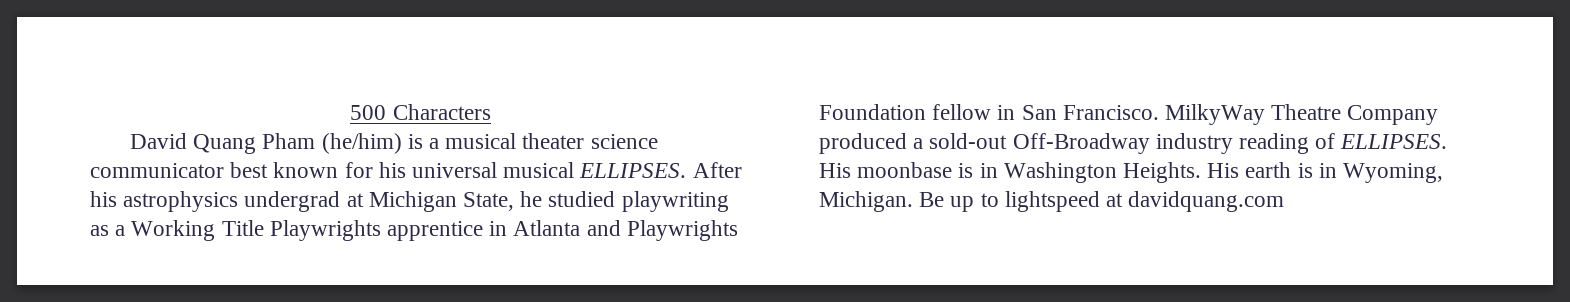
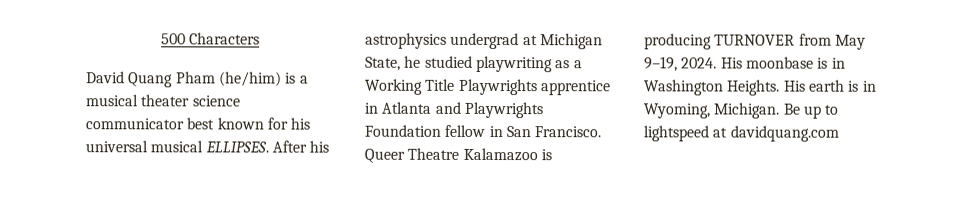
- MilkyWay Theatre Company produced a sold-out Off-Broadway industry reading of ELLIPSES.
+ Queer Theatre Kalamazoo is producing TURNOVER from May 9–19, 2024.

